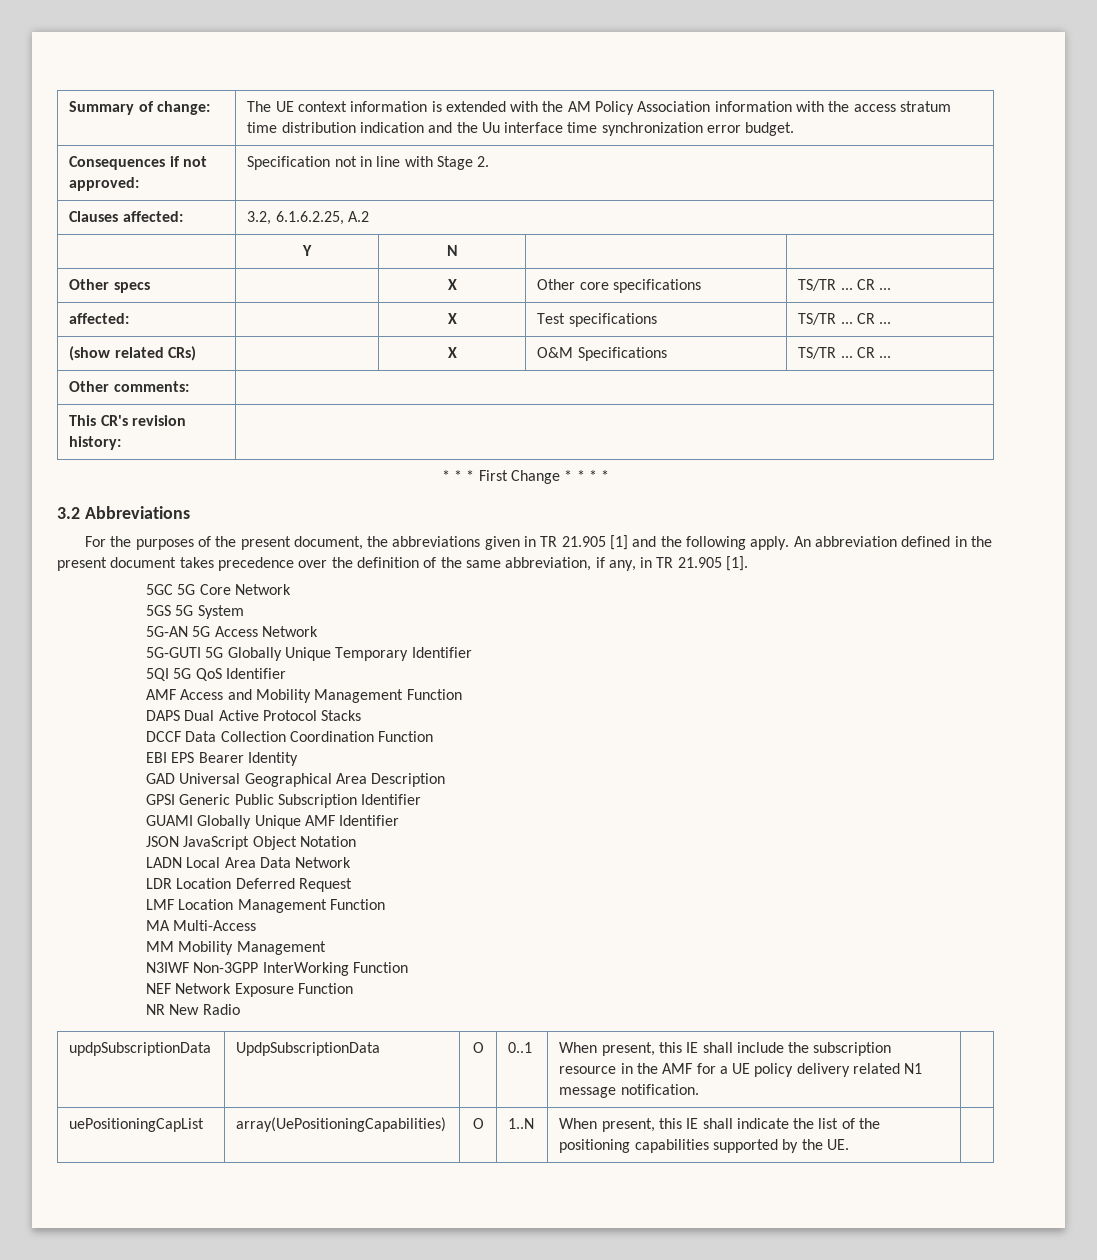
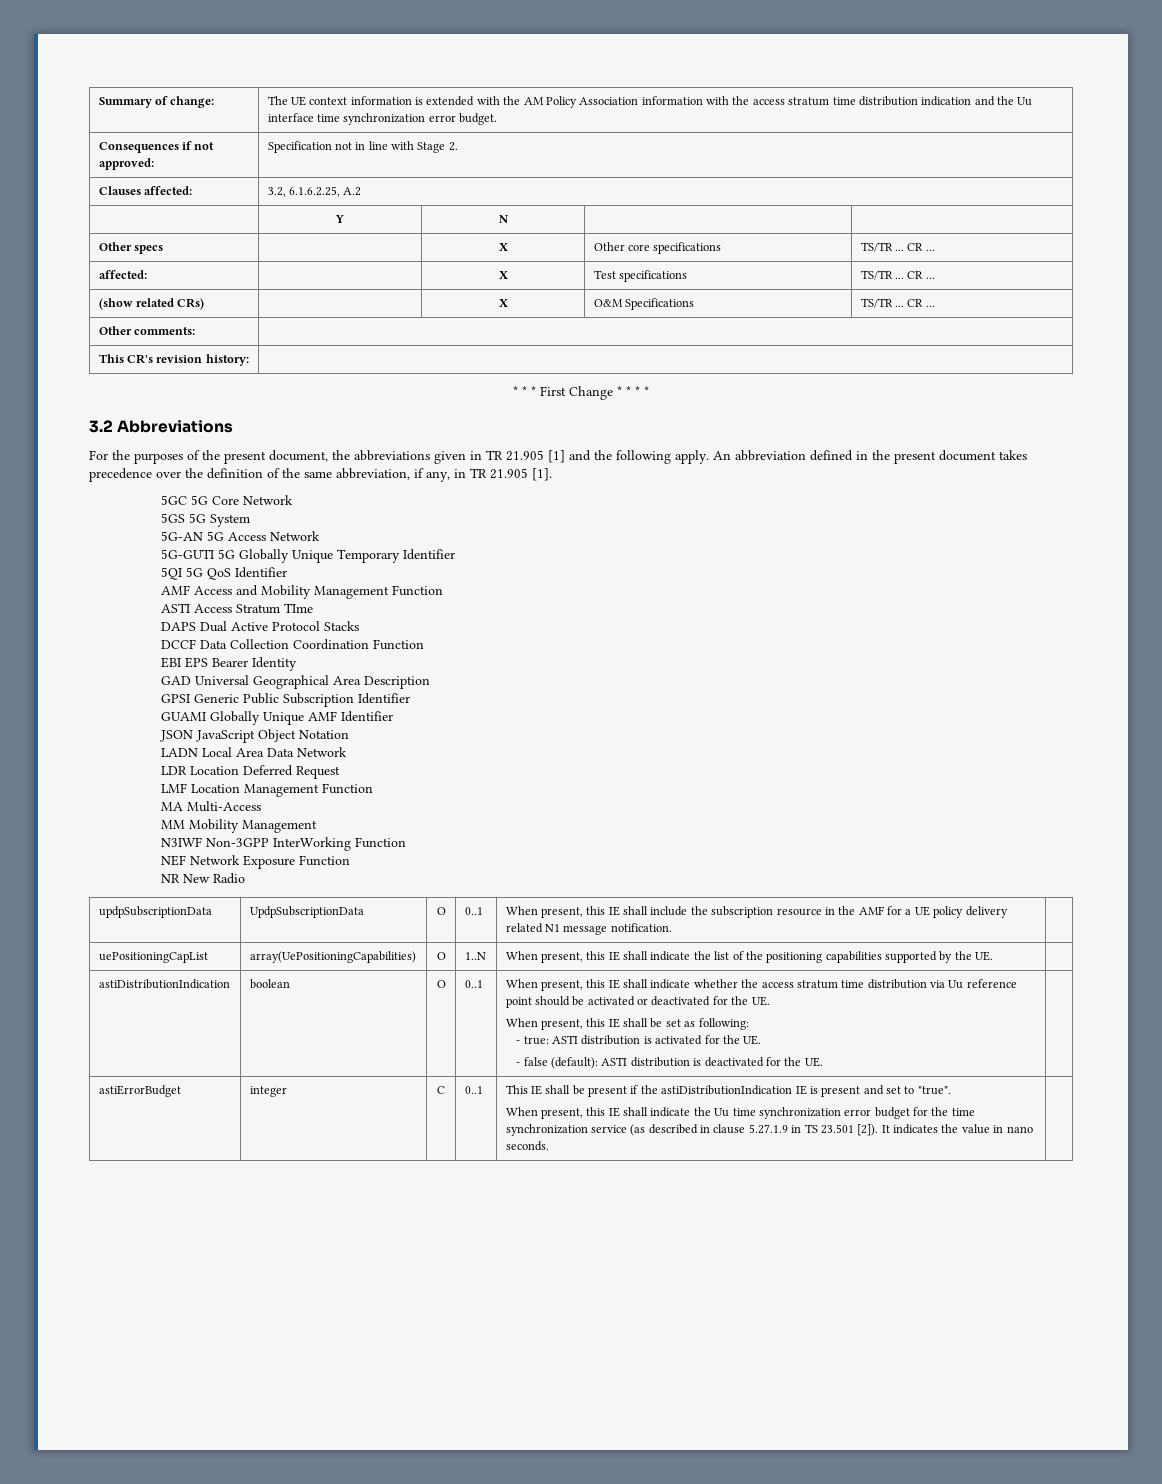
+ ASTI Access Stratum TIme
+ astiDistributionIndication | boolean | O | 0..1 | When present, this IE shall indicate whether the access stratum time distribution via Uu reference point should be activated or deactivated for the UE.
+ When present, this IE shall be set as following:
+ - true: ASTI distribution is activated for the UE.
+ - false (default): ASTI distribution is deactivated for the UE. |
+ astiErrorBudget | integer | C | 0..1 | This IE shall be present if the astiDistributionIndication IE is present and set to "true".
+ When present, this IE shall indicate the Uu time synchronization error budget for the time synchronization service (as described in clause 5.27.1.9 in TS 23.501 [2]). It indicates the value in nano seconds.

